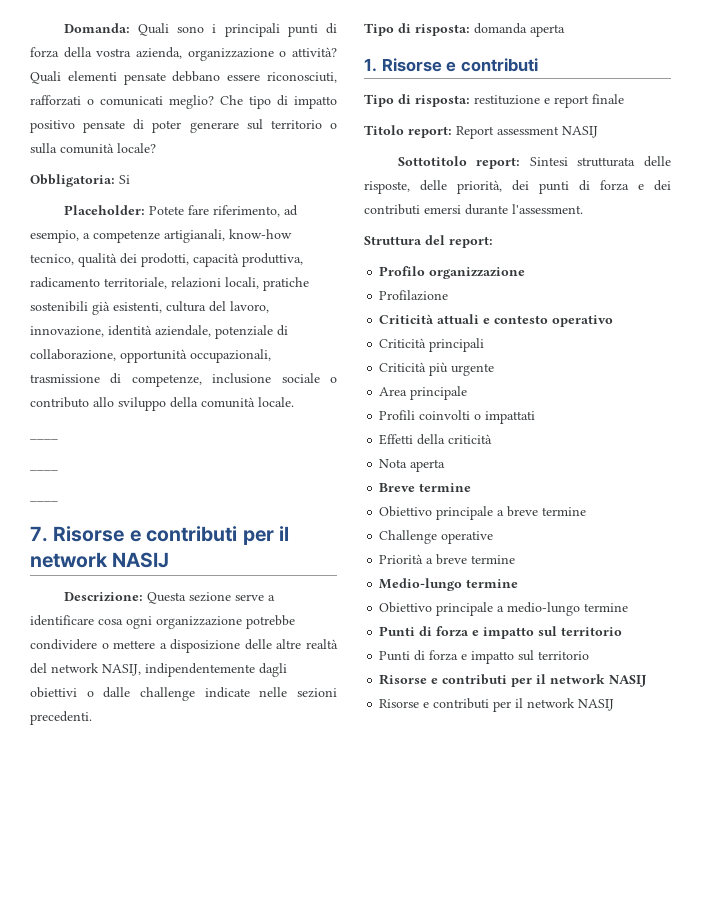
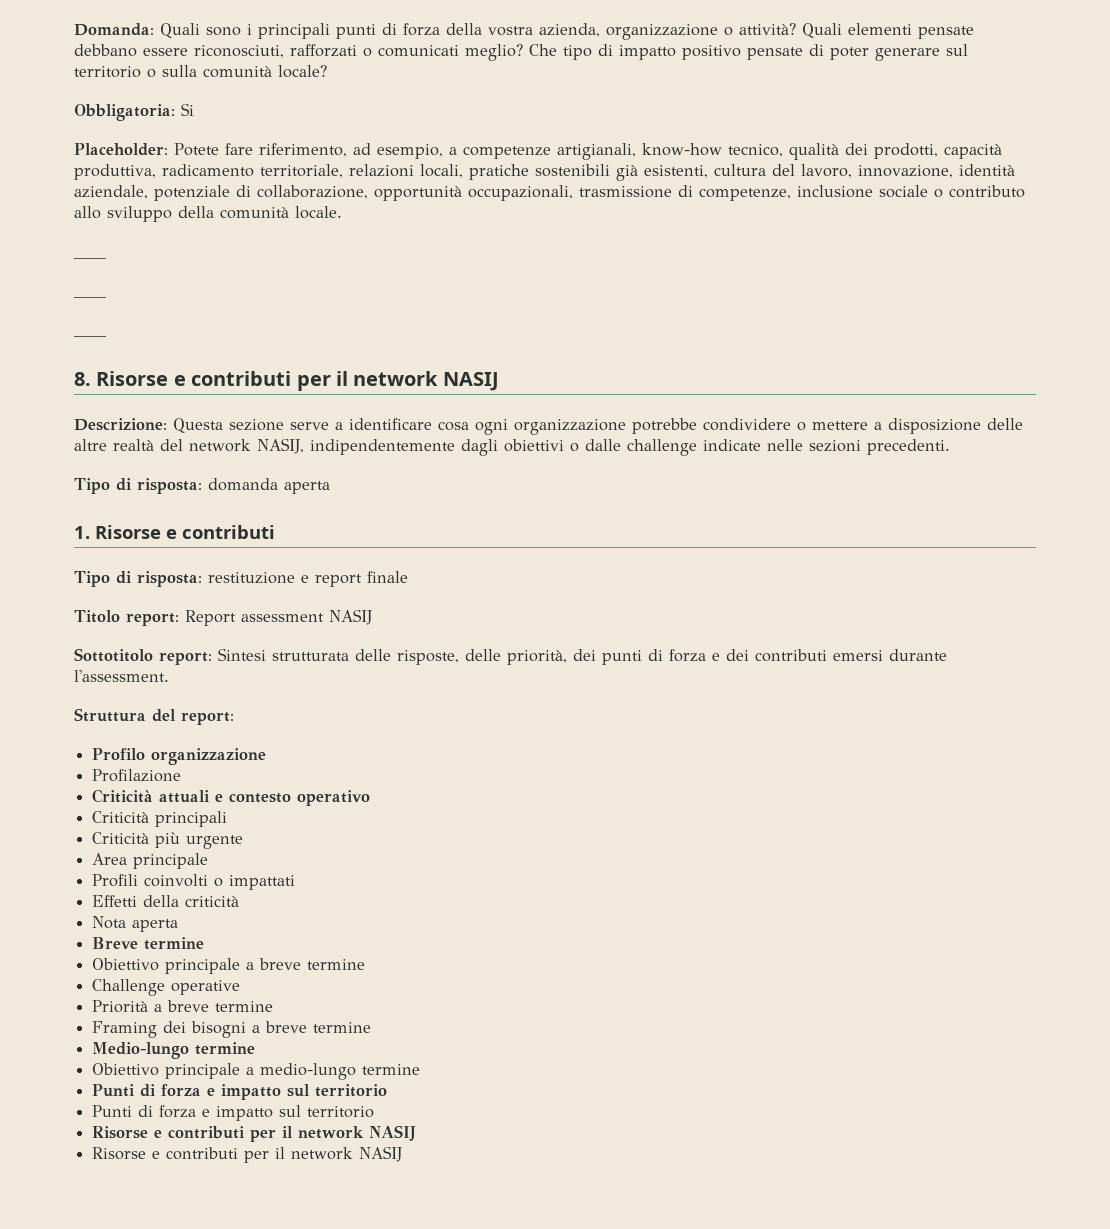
- 7. Risorse e contributi per il network NASIJ
+ 8. Risorse e contributi per il network NASIJ
+ Framing dei bisogni a breve termine

